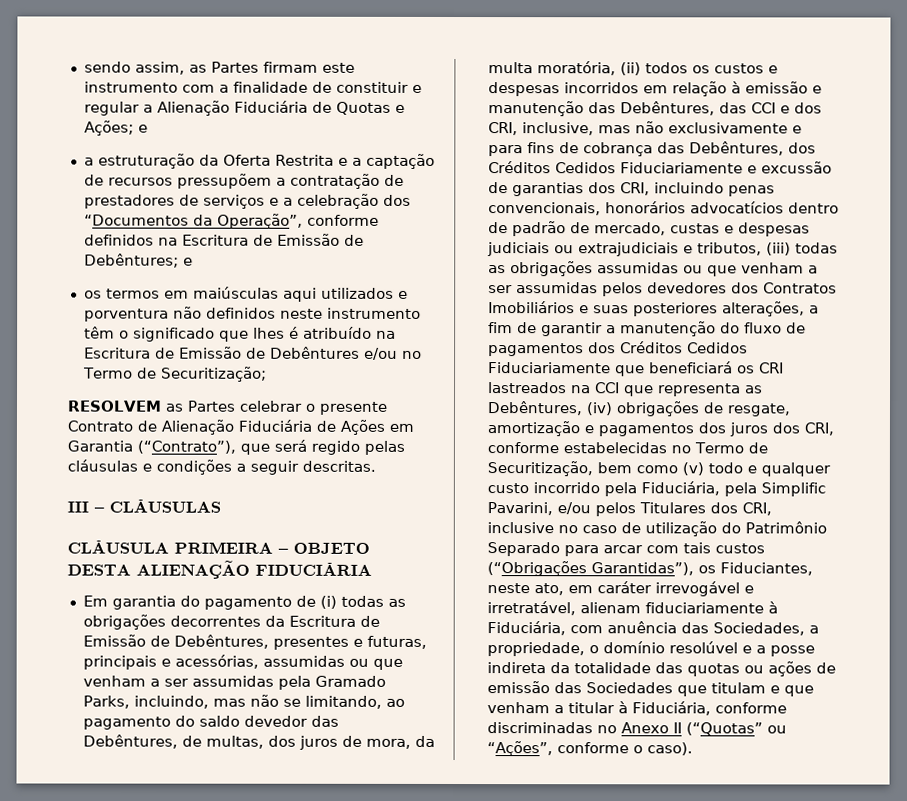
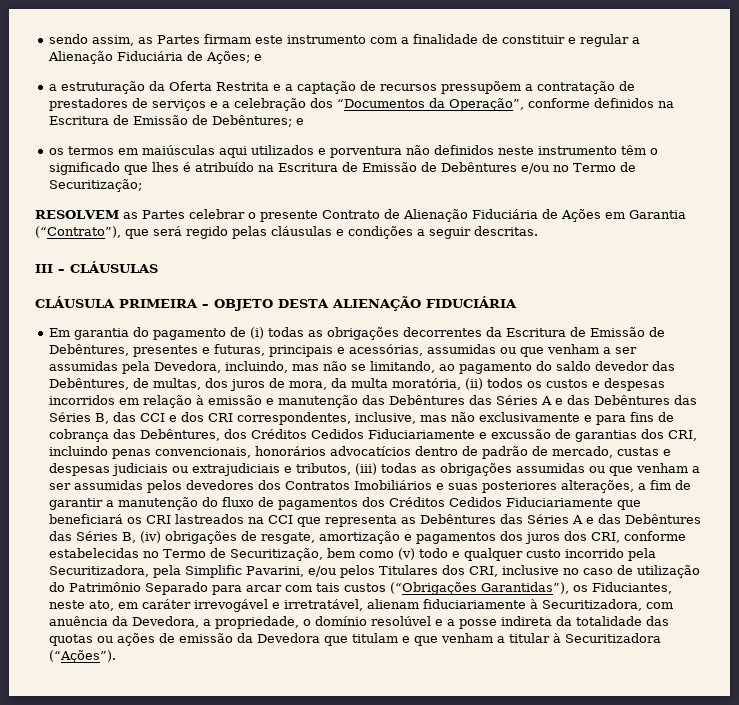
- sendo assim, as Partes firmam este instrumento com a finalidade de constituir e regular a Alienação Fiduciária de Quotas e Ações; e
+ sendo assim, as Partes firmam este instrumento com a finalidade de constituir e regular a Alienação Fiduciária de Ações; e
- Em garantia do pagamento de (i) todas as obrigações decorrentes da Escritura de Emissão de Debêntures, presentes e futuras, principais e acessórias, assumidas ou que venham a ser assumidas pela Gramado Parks, incluindo, mas não se limitando, ao pagamento do saldo devedor das Debêntures, de multas, dos juros de mora, da multa moratória, (ii) todos os custos e despesas incorridos em relação à emissão e manutenção das Debêntures, das CCI e dos CRI, inclusive, mas não exclusivamente e para fins de cobrança das Debêntures, dos Créditos Cedidos Fiduciariamente e excussão de garantias dos CRI, incluindo penas convencionais, honorários advocatícios dentro de padrão de mercado, custas e despesas judiciais ou extrajudiciais e tributos, (iii) todas as obrigações assumidas ou que venham a ser assumidas pelos devedores dos Contratos Imobiliários e suas posteriores alterações, a fim de garantir a manutenção do fluxo de pagamentos dos Créditos Cedidos Fiduciariamente que beneficiará os CRI lastreados na CCI que representa as Debêntures, (iv) obrigações de resgate, amortização e pagamentos dos juros dos CRI, conforme estabelecidas no Termo de Securitização, bem como (v) todo e qualquer custo incorrido pela Fiduciária, pela Simplific Pavarini, e/ou pelos Titulares dos CRI, inclusive no caso de utilização do Patrimônio Separado para arcar com tais custos (“Obrigações Garantidas”), os Fiduciantes, neste ato, em caráter irrevogável e irretratável, alienam fiduciariamente à Fiduciária, com anuência das Sociedades, a propriedade, o domínio resolúvel e a posse indireta da totalidade das quotas ou ações de emissão das Sociedades que titulam e que venham a titular à Fiduciária, conforme discriminadas no Anexo II (“Quotas” ou “Ações”, conforme o caso).
+ Em garantia do pagamento de (i) todas as obrigações decorrentes da Escritura de Emissão de Debêntures, presentes e futuras, principais e acessórias, assumidas ou que venham a ser assumidas pela Devedora, incluindo, mas não se limitando, ao pagamento do saldo devedor das Debêntures, de multas, dos juros de mora, da multa moratória, (ii) todos os custos e despesas incorridos em relação à emissão e manutenção das Debêntures das Séries A e das Debêntures das Séries B, das CCI e dos CRI correspondentes, inclusive, mas não exclusivamente e para fins de cobrança das Debêntures, dos Créditos Cedidos Fiduciariamente e excussão de garantias dos CRI, incluindo penas convencionais, honorários advocatícios dentro de padrão de mercado, custas e despesas judiciais ou extrajudiciais e tributos, (iii) todas as obrigações assumidas ou que venham a ser assumidas pelos devedores dos Contratos Imobiliários e suas posteriores alterações, a fim de garantir a manutenção do fluxo de pagamentos dos Créditos Cedidos Fiduciariamente que beneficiará os CRI lastreados na CCI que representa as Debêntures das Séries A e das Debêntures das Séries B, (iv) obrigações de resgate, amortização e pagamentos dos juros dos CRI, conforme estabelecidas no Termo de Securitização, bem como (v) todo e qualquer custo incorrido pela Securitizadora, pela Simplific Pavarini, e/ou pelos Titulares dos CRI, inclusive no caso de utilização do Patrimônio Separado para arcar com tais custos (“Obrigações Garantidas”), os Fiduciantes, neste ato, em caráter irrevogável e irretratável, alienam fiduciariamente à Securitizadora, com anuência da Devedora, a propriedade, o domínio resolúvel e a posse indireta da totalidade das quotas ou ações de emissão da Devedora que titulam e que venham a titular à Securitizadora (“Ações”).

